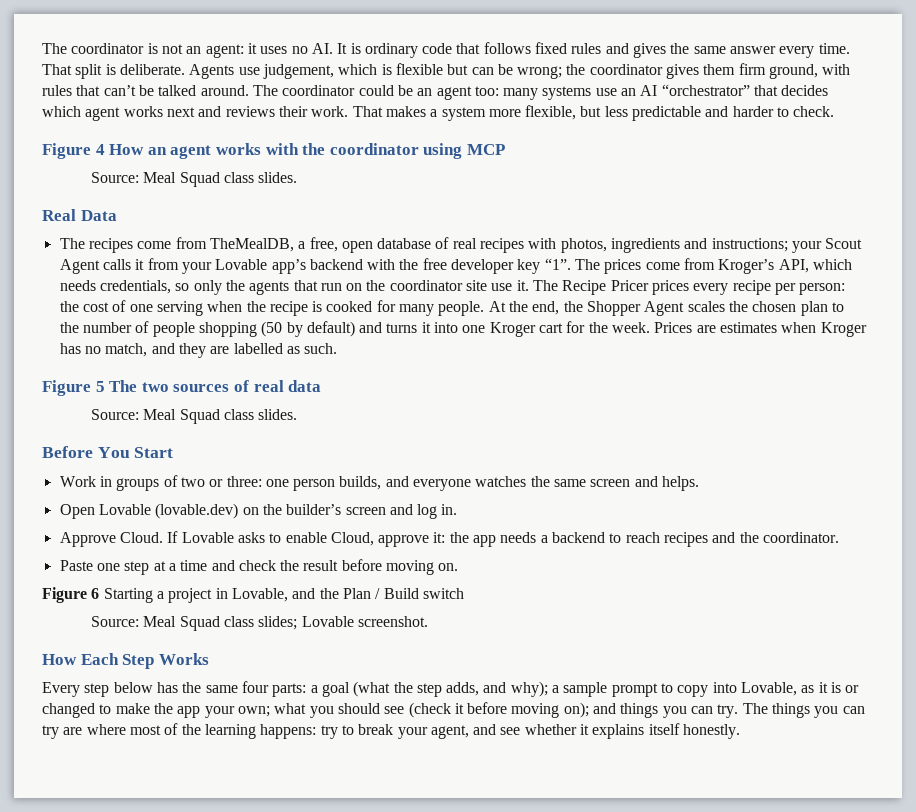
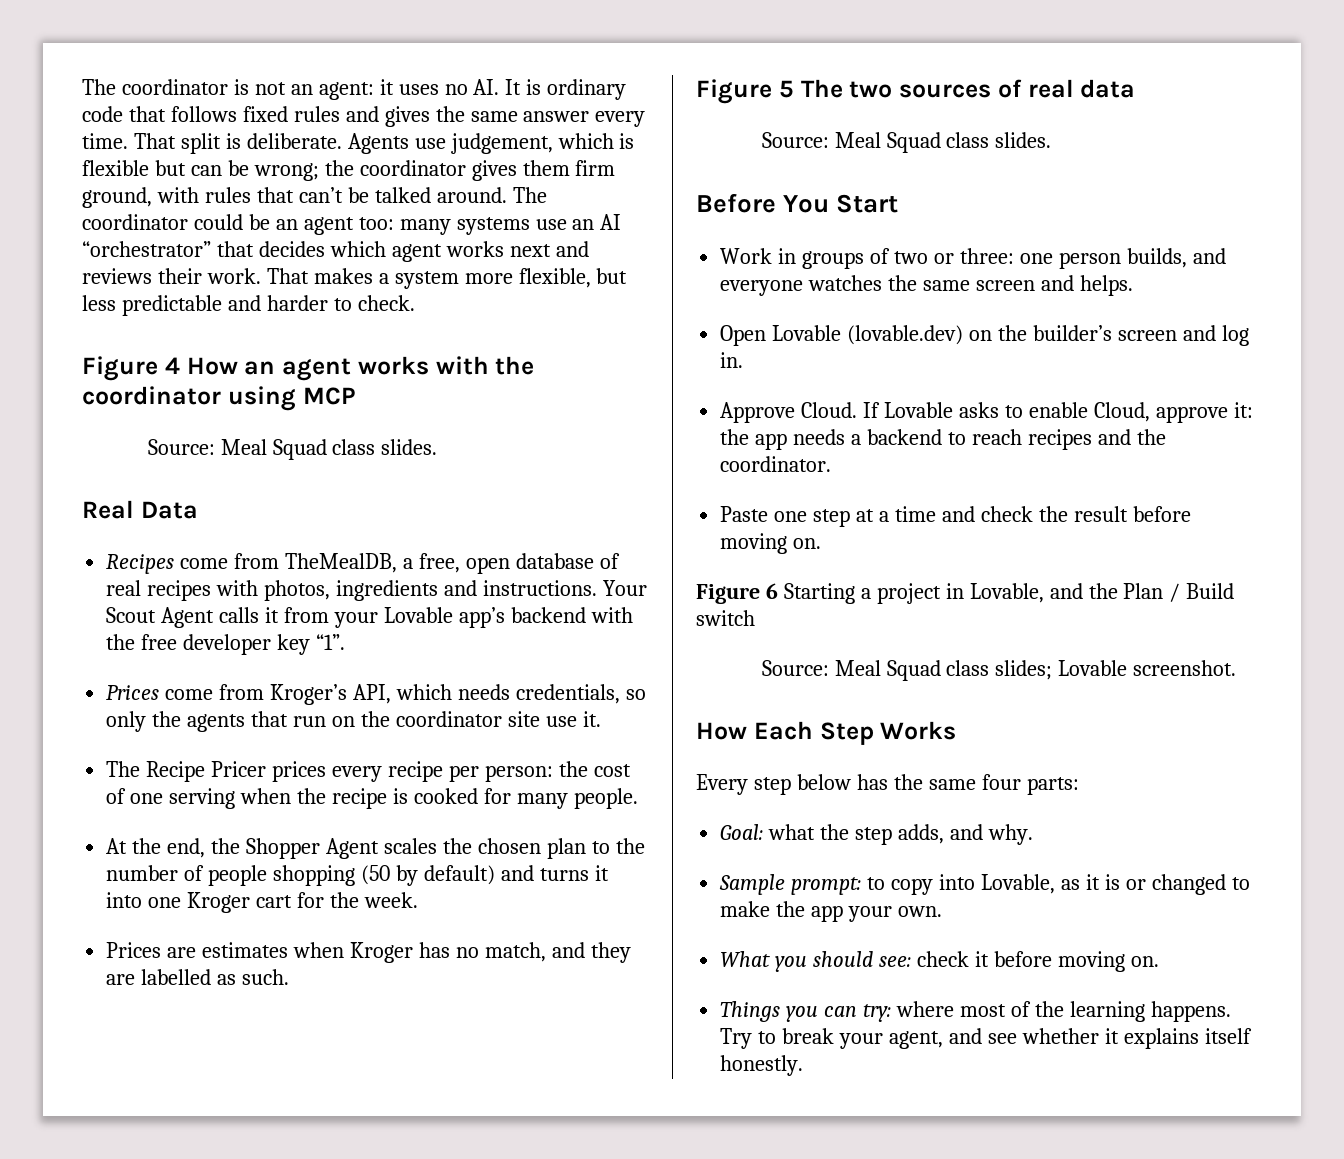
- The recipes come from TheMealDB, a free, open database of real recipes with photos, ingredients and instructions; your Scout Agent calls it from your Lovable app’s backend with the free developer key “1”. The prices come from Kroger’s API, which needs credentials, so only the agents that run on the coordinator site use it. The Recipe Pricer prices every recipe per person:
+ Recipes come from TheMealDB, a free, open database of real recipes with photos, ingredients and instructions. Your Scout Agent calls it from your Lovable app’s backend with the free developer key “1”.
+ Prices come from Kroger’s API, which needs credentials, so only the agents that run on the coordinator site use it.
+ The Recipe Pricer prices every recipe per person:
- the cost of one serving when the recipe is cooked for many people. At the end, the Shopper Agent scales the chosen plan to the number of people shopping (50 by default) and turns it into one Kroger cart for the week. Prices are estimates when Kroger has no match, and they are labelled as such.
+ the cost of one serving when the recipe is cooked for many people.
+ At the end, the Shopper Agent scales the chosen plan to the number of people shopping (50 by default) and turns it into one Kroger cart for the week.
+ Prices are estimates when Kroger has no match, and they are labelled as such.
- Every step below has the same four parts: a goal (what the step adds, and why); a sample prompt to copy into Lovable, as it is or changed to make the app your own; what you should see (check it before moving on); and things you can try. The things you can try are where most of the learning happens: try to break your agent, and see whether it explains itself honestly.
+ Every step below has the same four parts:
+ Goal: what the step adds, and why.
+ Sample prompt: to copy into Lovable, as it is or changed to make the app your own.
+ What you should see: check it before moving on.
+ Things you can try: where most of the learning happens. Try to break your agent, and see whether it explains itself honestly.

